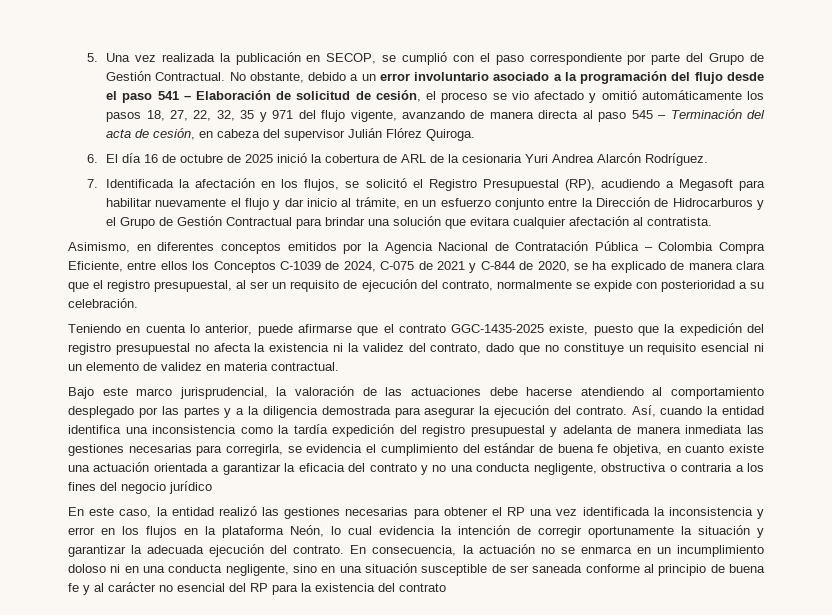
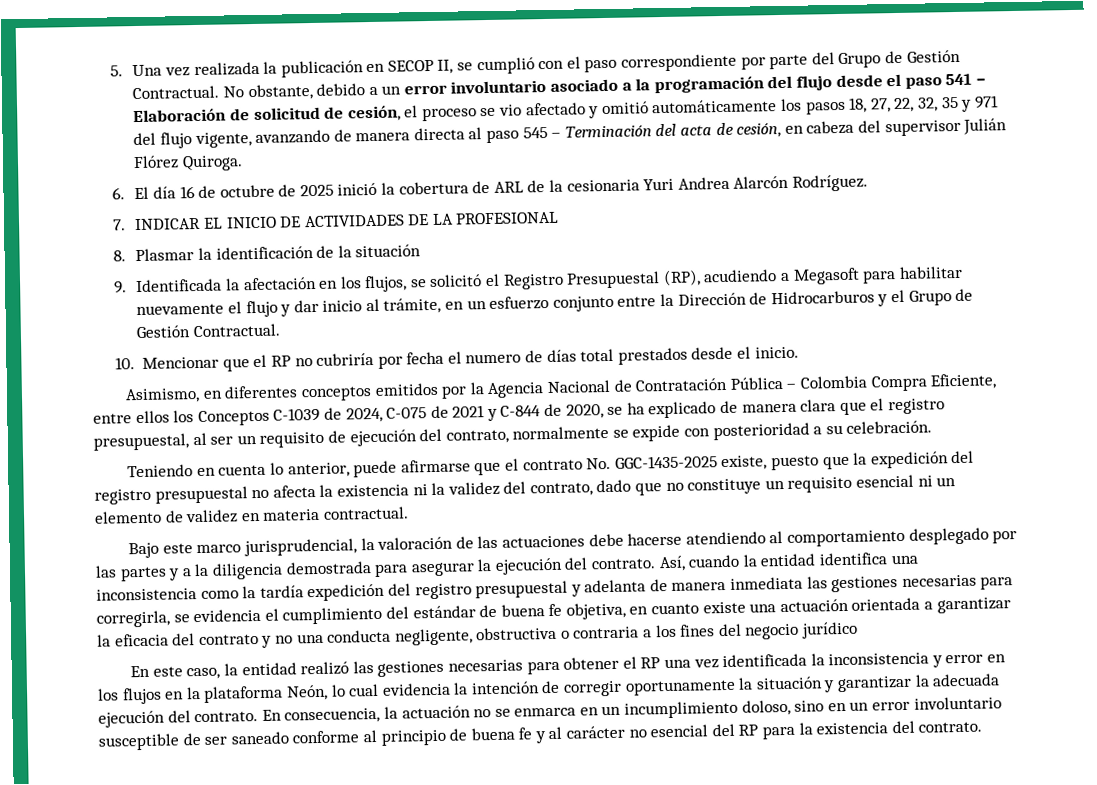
- 5. Una vez realizada la publicación en SECOP, se cumplió con el paso correspondiente por parte del Grupo de Gestión Contractual.
+ 5. Una vez realizada la publicación en SECOP II, se cumplió con el paso correspondiente por parte del Grupo de Gestión Contractual.
- 7. Identificada la afectación en los flujos, se solicitó el Registro Presupuestal (RP), acudiendo a Megasoft para habilitar nuevamente el flujo y dar inicio al trámite, en un esfuerzo conjunto entre la Dirección de Hidrocarburos y el Grupo de Gestión Contractual para brindar una solución que evitara cualquier afectación al contratista.
+ 7. INDICAR EL INICIO DE ACTIVIDADES DE LA PROFESIONAL
+ 8. Plasmar la identificación de la situación
+ 9. Identificada la afectación en los flujos, se solicitó el Registro Presupuestal (RP), acudiendo a Megasoft para habilitar nuevamente el flujo y dar inicio al trámite, en un esfuerzo conjunto entre la Dirección de Hidrocarburos y el Grupo de Gestión Contractual.
+ 10. Mencionar que el RP no cubriría por fecha el numero de días total prestados desde el inicio.
- Teniendo en cuenta lo anterior, puede afirmarse que el contrato GGC-1435-2025 existe, puesto que la expedición del registro presupuestal no afecta la existencia ni la validez del contrato, dado que no constituye un requisito esencial ni un elemento de validez en materia contractual.
+ Teniendo en cuenta lo anterior, puede afirmarse que el contrato No. GGC-1435-2025 existe, puesto que la expedición del registro presupuestal no afecta la existencia ni la validez del contrato, dado que no constituye un requisito esencial ni un elemento de validez en materia contractual.
- En consecuencia, la actuación no se enmarca en un incumplimiento doloso ni en una conducta negligente, sino en una situación susceptible de ser saneada conforme al principio de buena fe y al carácter no esencial del RP para la existencia del contrato
+ En consecuencia, la actuación no se enmarca en un incumplimiento doloso, sino en un error involuntario susceptible de ser saneado conforme al principio de buena fe y al carácter no esencial del RP para la existencia del contrato.

